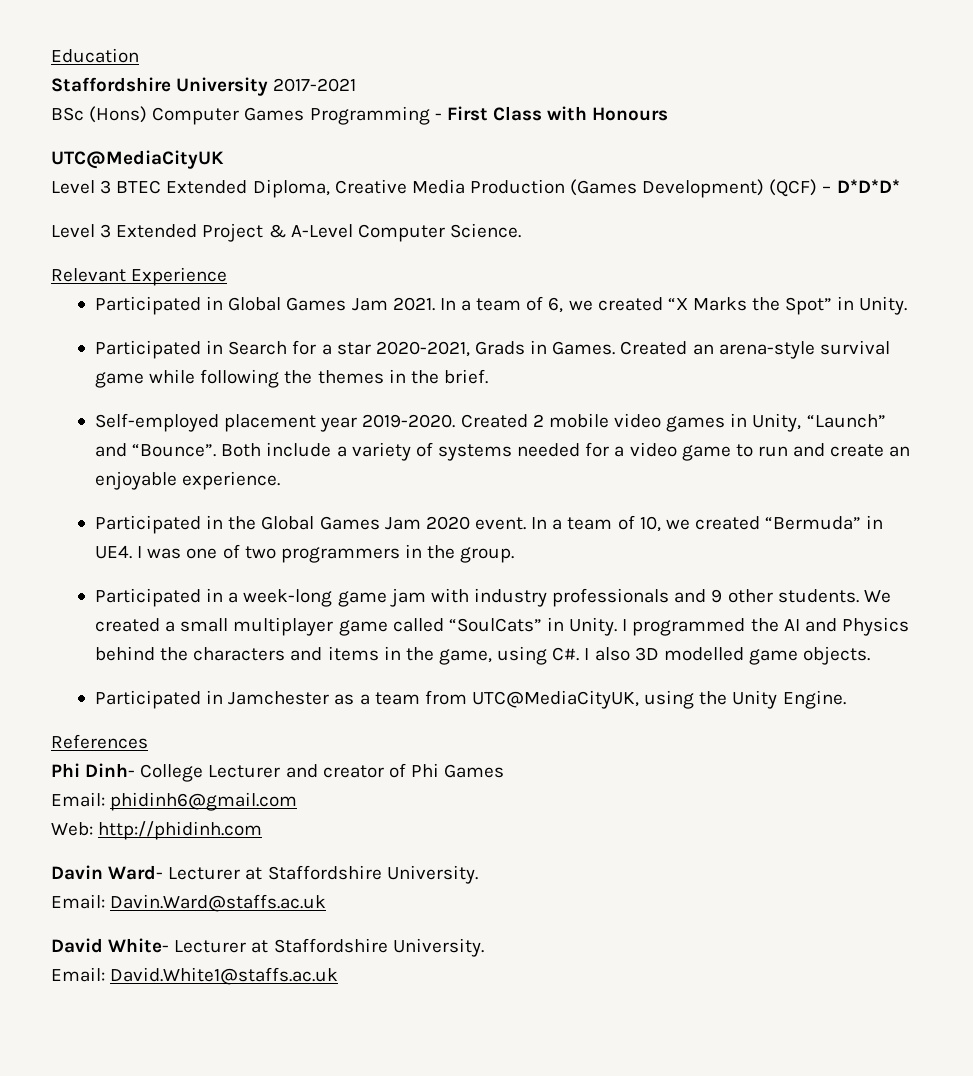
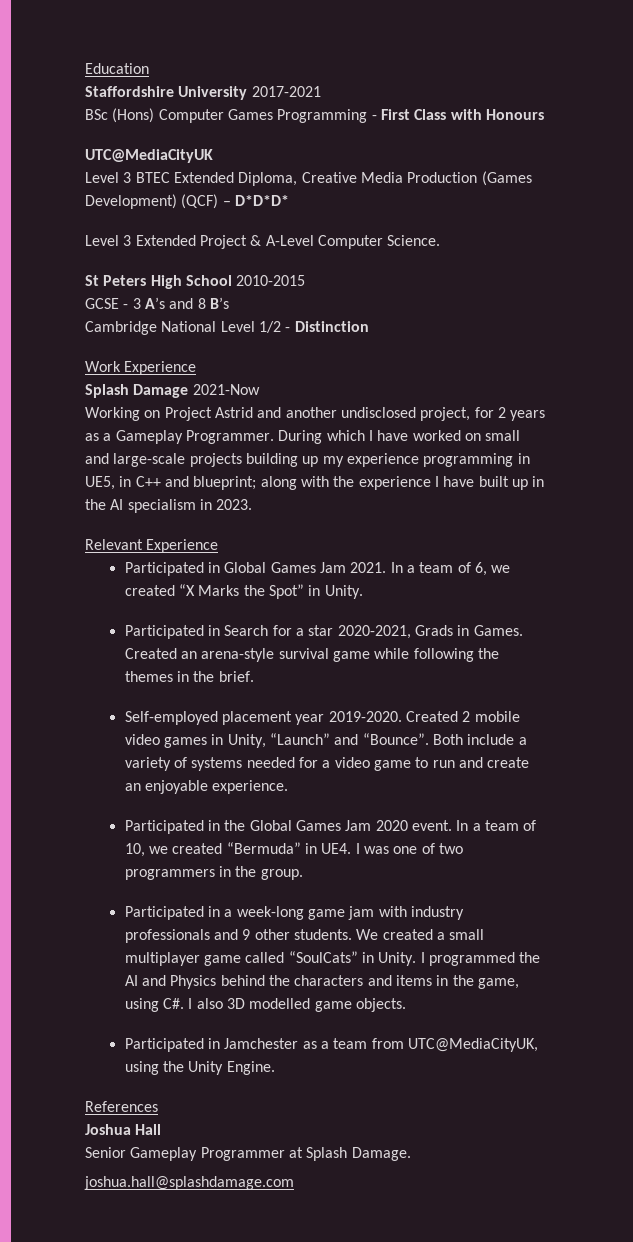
+ St Peters High School 2010-2015
+ GCSE - 3 A’s and 8 B’s
+ Cambridge National Level 1/2 - Distinction
+ Work Experience
+ Splash Damage 2021-Now
+ Working on Project Astrid and another undisclosed project, for 2 years as a Gameplay Programmer. During which I have worked on small and large-scale projects building up my experience programming in UE5, in C++ and blueprint; along with the experience I have built up in the AI specialism in 2023.
- Phi Dinh- College Lecturer and creator of Phi Games
- Email: phidinh6@gmail.com
- Web: http://phidinh.com
- Davin Ward- Lecturer at Staffordshire University.
- Email: Davin.Ward@staffs.ac.uk
- David White- Lecturer at Staffordshire University.
- Email: David.White1@staffs.ac.uk
+ Joshua Hall
+ Senior Gameplay Programmer at Splash Damage.
+ joshua.hall@splashdamage.com

